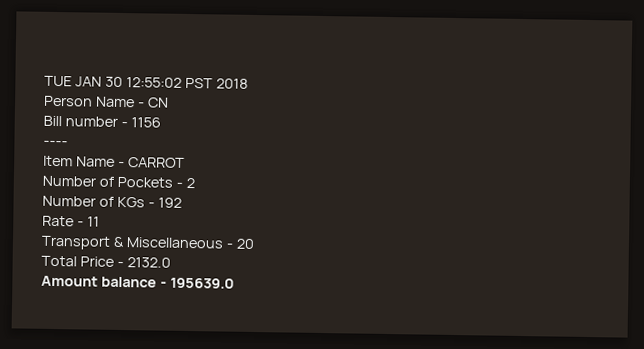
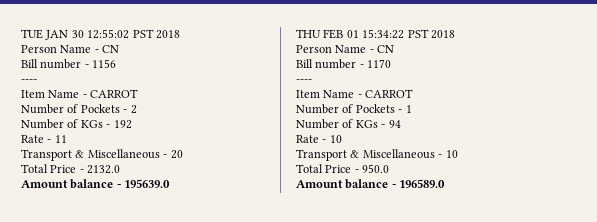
+ THU FEB 01 15:34:22 PST 2018
+ Person Name - CN
+ Bill number - 1170
+ ----
+ Item Name - CARROT
+ Number of Pockets - 1
+ Number of KGs - 94
+ Rate - 10
+ Transport & Miscellaneous - 10
+ Total Price - 950.0
+ Amount balance - 196589.0

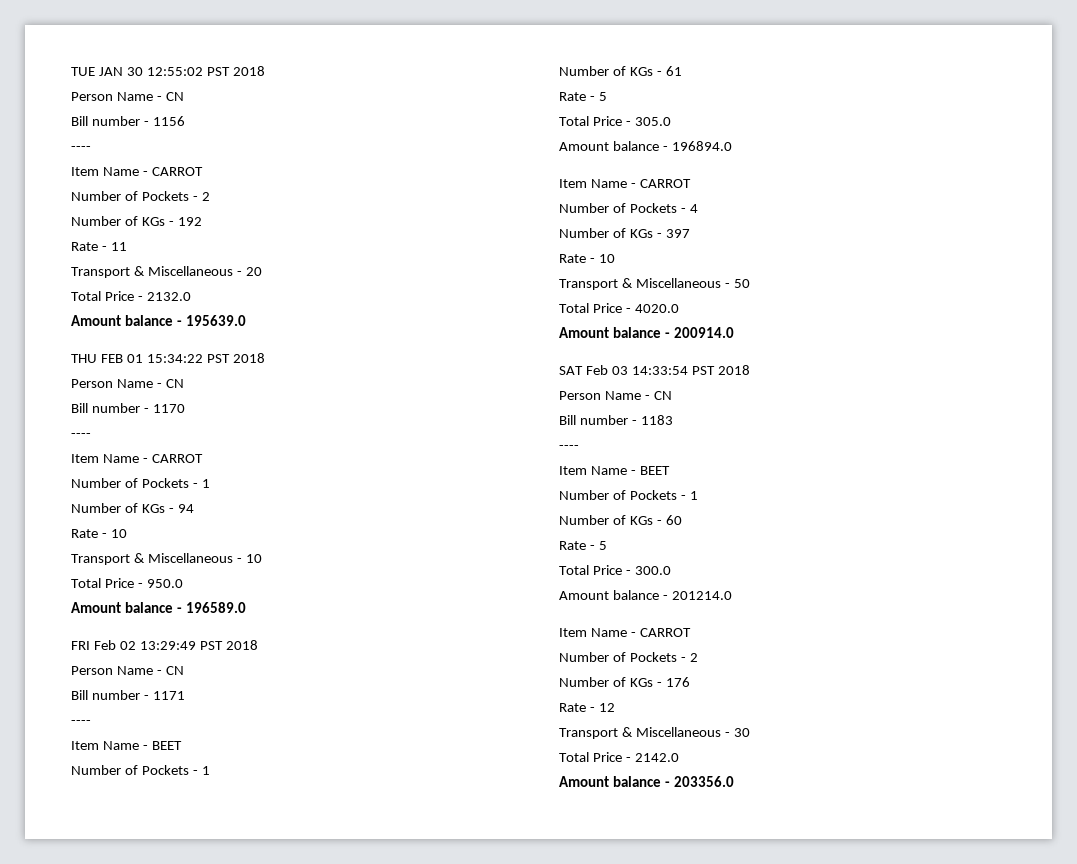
+ FRI Feb 02 13:29:49 PST 2018
+ Person Name - CN
+ Bill number - 1171
+ ----
+ Item Name - BEET
+ Number of Pockets - 1
+ Number of KGs - 61
+ Rate - 5
+ Total Price - 305.0
+ Amount balance - 196894.0
+ Item Name - CARROT
+ Number of Pockets - 4
+ Number of KGs - 397
+ Rate - 10
+ Transport & Miscellaneous - 50
+ Total Price - 4020.0
+ Amount balance - 200914.0
+ SAT Feb 03 14:33:54 PST 2018
+ Person Name - CN
+ Bill number - 1183
+ ----
+ Item Name - BEET
+ Number of Pockets - 1
+ Number of KGs - 60
+ Rate - 5
+ Total Price - 300.0
+ Amount balance - 201214.0
+ Item Name - CARROT
+ Number of Pockets - 2
+ Number of KGs - 176
+ Rate - 12
+ Transport & Miscellaneous - 30
+ Total Price - 2142.0
+ Amount balance - 203356.0

